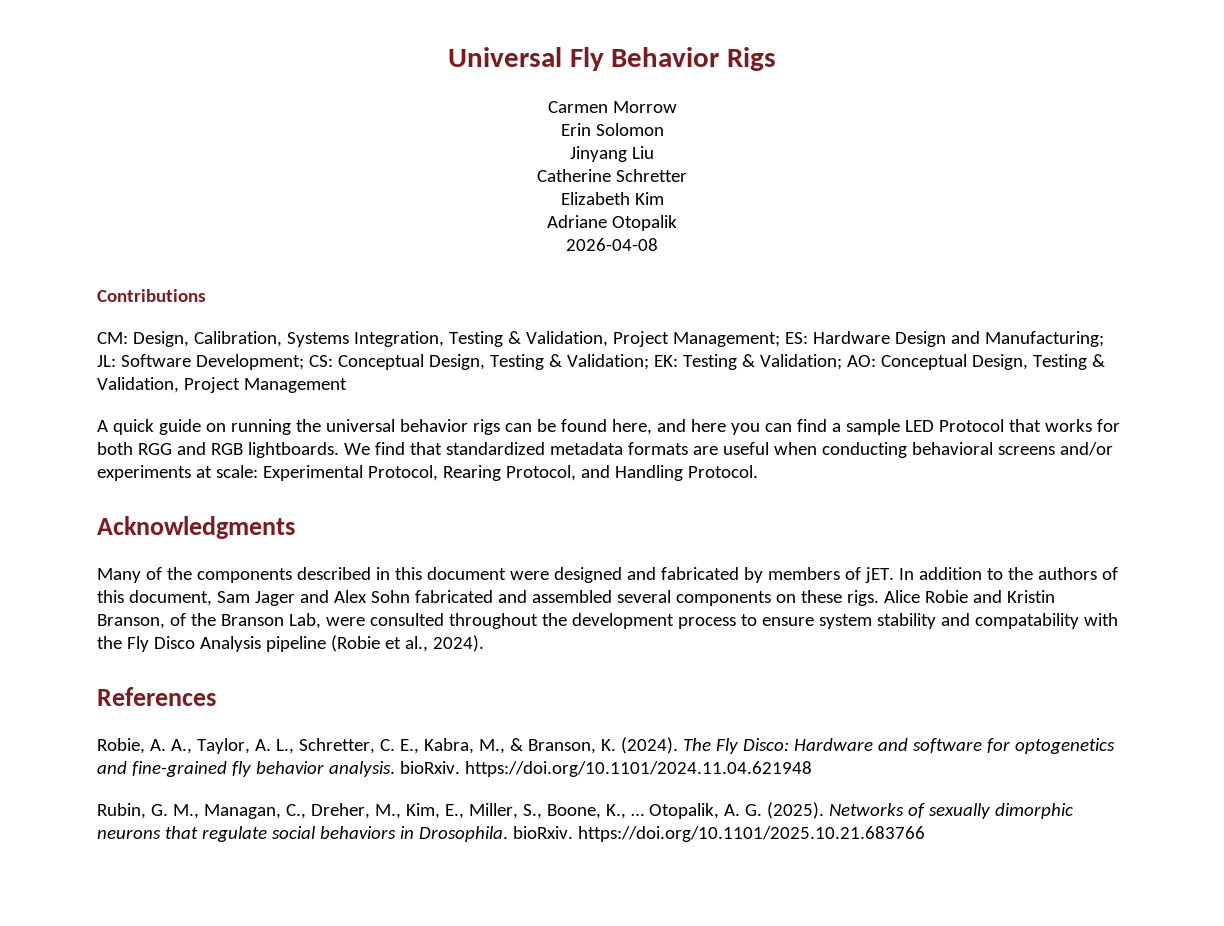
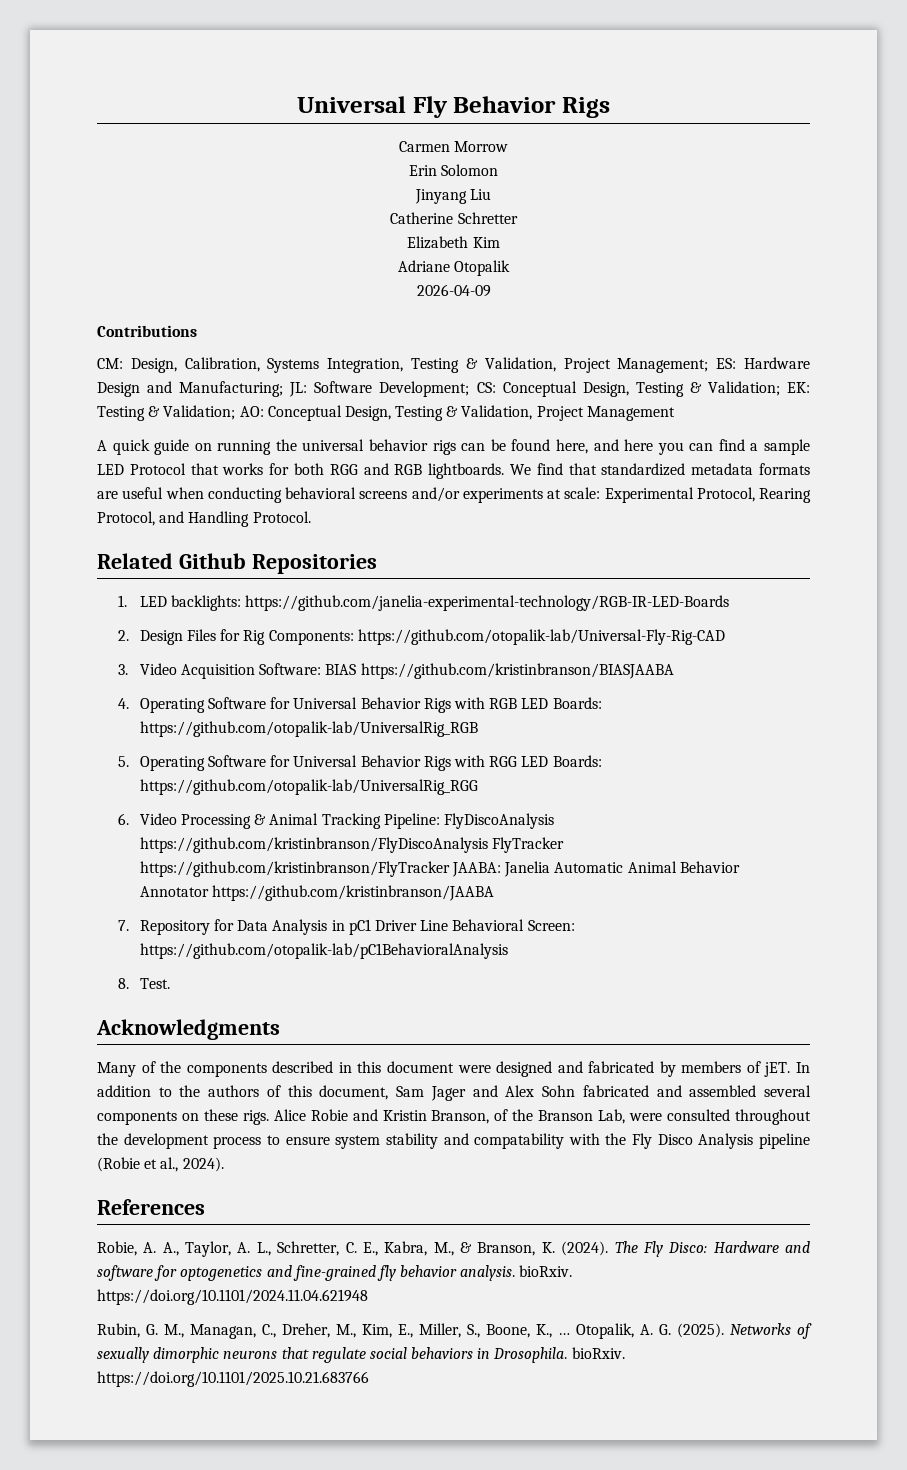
- 2026-04-08
+ 2026-04-09
+ Related Github Repositories
+ 1. LED backlights: https://github.com/janelia-experimental-technology/RGB-IR-LED-Boards
+ 2. Design Files for Rig Components: https://github.com/otopalik-lab/Universal-Fly-Rig-CAD
+ 3. Video Acquisition Software: BIAS https://github.com/kristinbranson/BIASJAABA
+ 4. Operating Software for Universal Behavior Rigs with RGB LED Boards: https://github.com/otopalik-lab/UniversalRig_RGB
+ 5. Operating Software for Universal Behavior Rigs with RGG LED Boards: https://github.com/otopalik-lab/UniversalRig_RGG
+ 6. Video Processing & Animal Tracking Pipeline: FlyDiscoAnalysis https://github.com/kristinbranson/FlyDiscoAnalysis FlyTracker https://github.com/kristinbranson/FlyTracker JAABA: Janelia Automatic Animal Behavior Annotator https://github.com/kristinbranson/JAABA
+ 7. Repository for Data Analysis in pC1 Driver Line Behavioral Screen: https://github.com/otopalik-lab/pC1BehavioralAnalysis
+ 8. Test.

